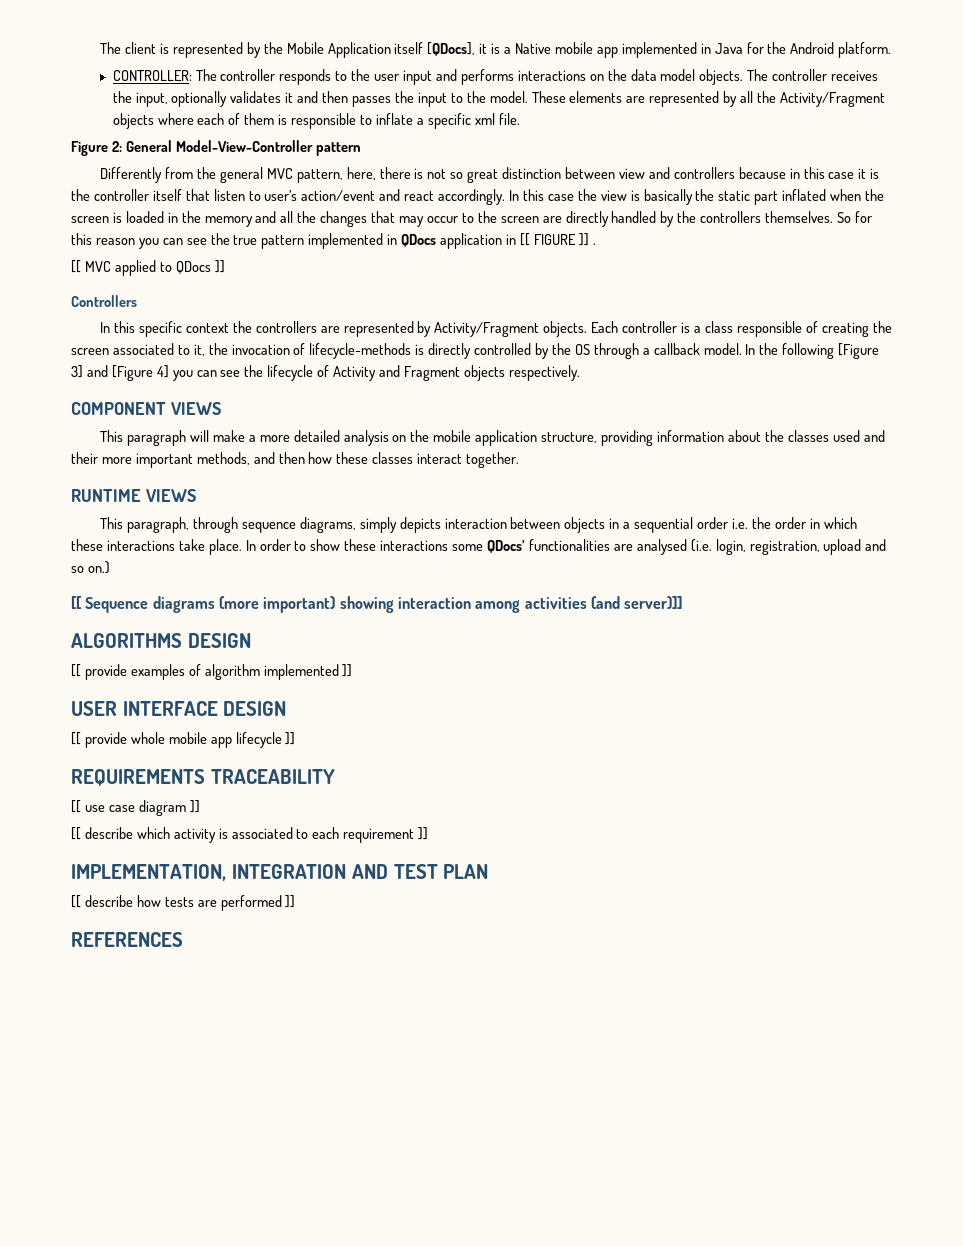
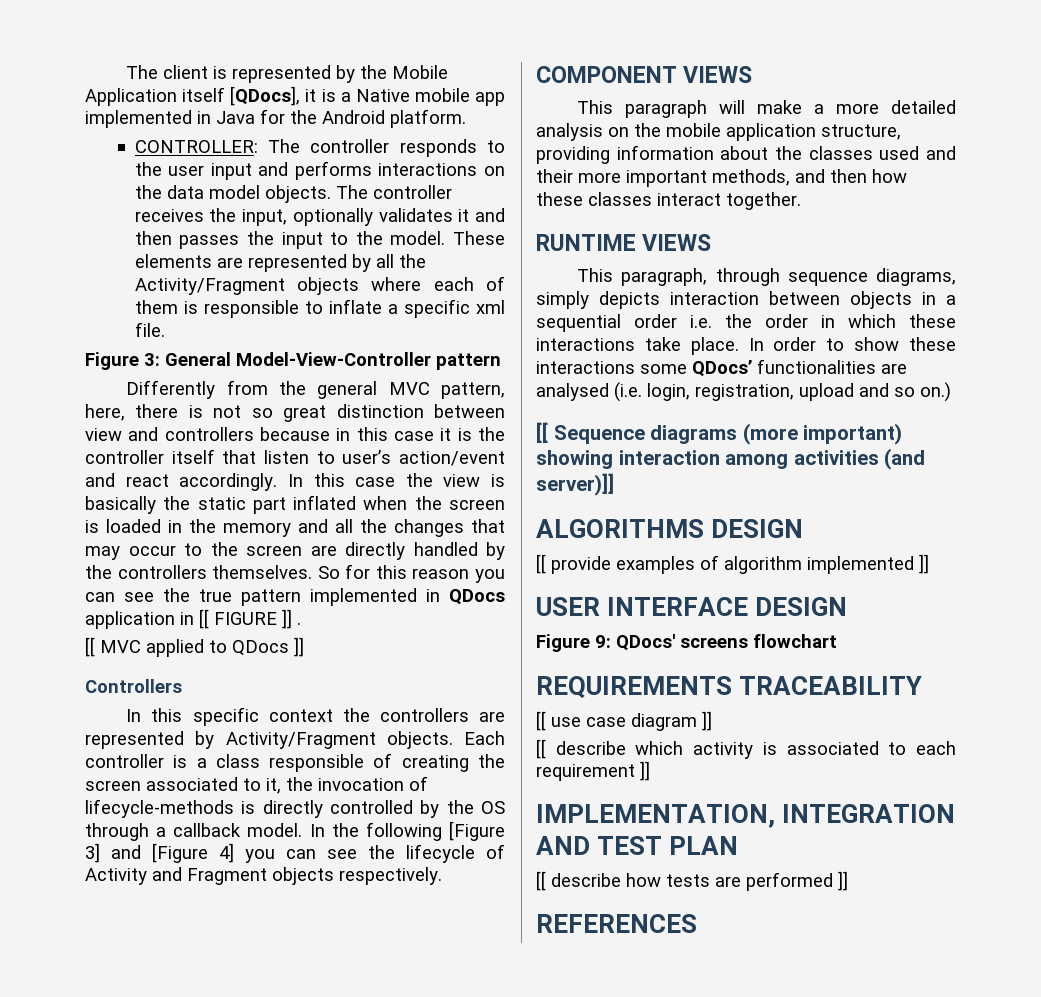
- Figure 2: General Model-View-Controller pattern
+ Figure 3: General Model-View-Controller pattern
- [[ provide whole mobile app lifecycle ]]
+ Figure 9: QDocs' screens flowchart

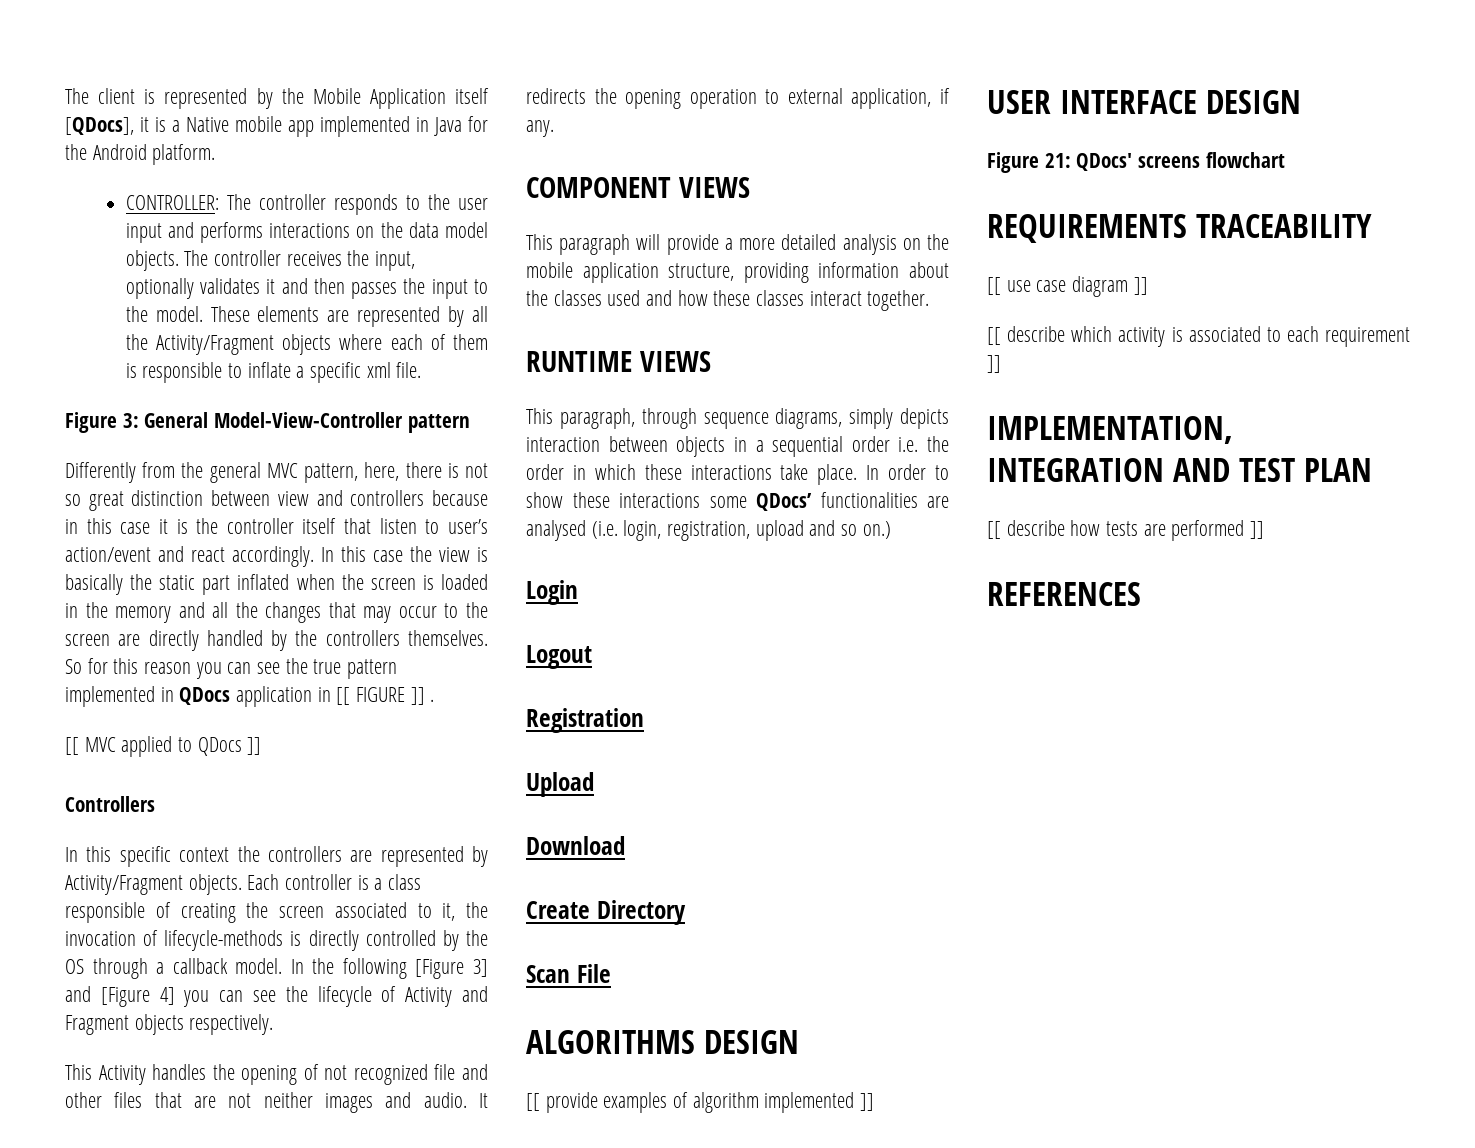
+ This Activity handles the opening of not recognized file and other files that are not neither images and audio. It redirects the opening operation to external application, if any.
- This paragraph will make a more detailed analysis on the mobile application structure, providing information about the classes used and their more important methods, and then how these classes interact together.
+ This paragraph will provide a more detailed analysis on the mobile application structure, providing information about the classes used and how these classes interact together.
- [[ Sequence diagrams (more important) showing interaction among activities (and server)]]
+ Login
+ Logout
+ Registration
+ Upload
+ Download
+ Create Directory
+ Scan File
- Figure 9: QDocs' screens flowchart
+ Figure 21: QDocs' screens flowchart

